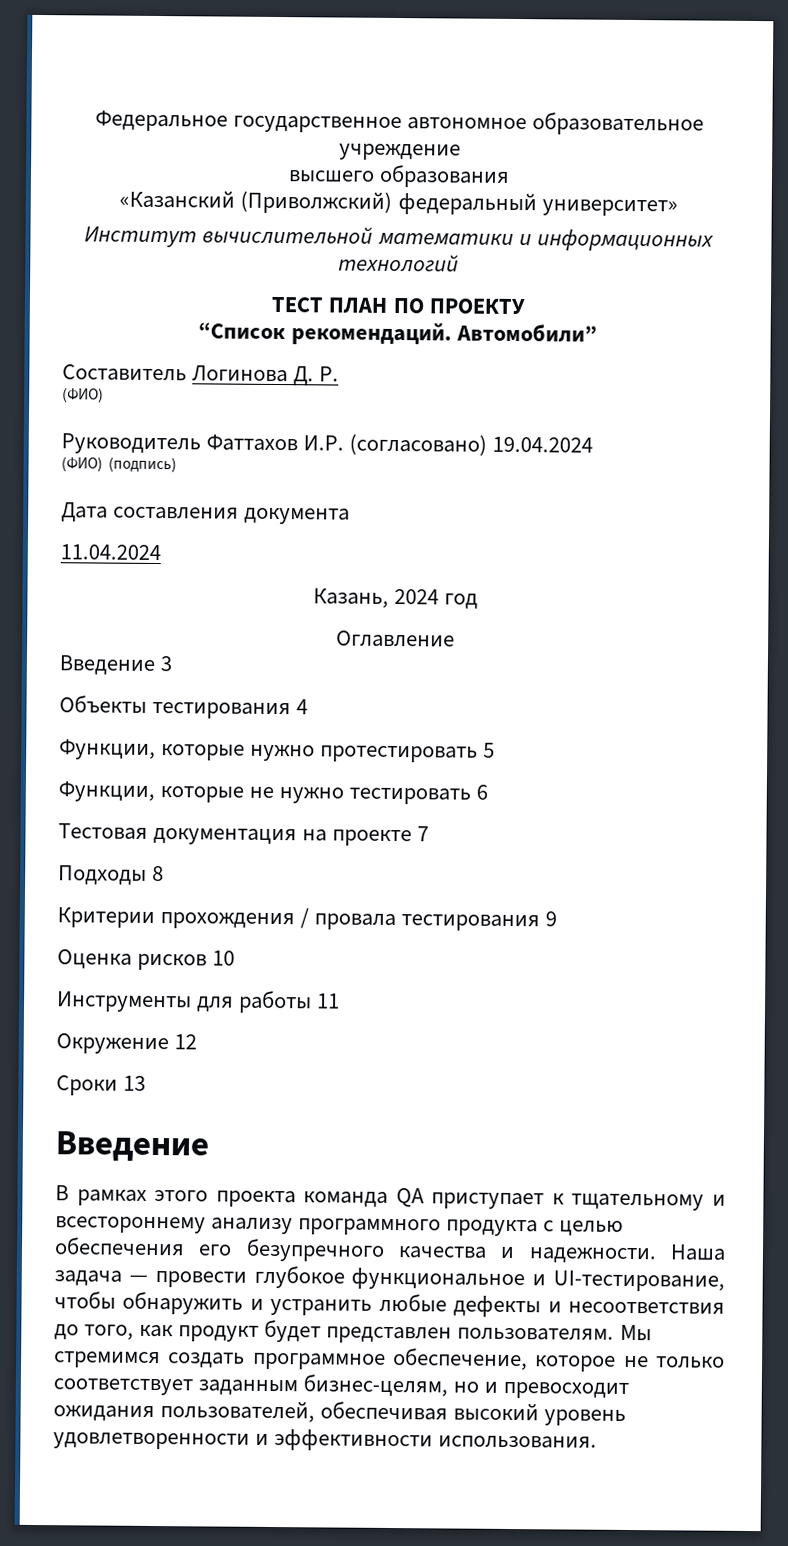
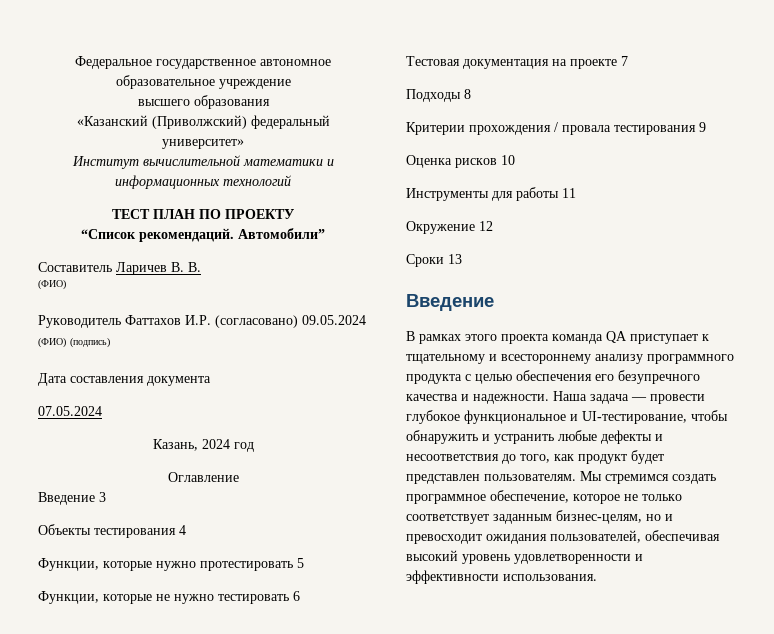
- Составитель Логинова Д. Р.
+ Составитель Ларичев В. В.
- Руководитель Фаттахов И.Р. (согласовано) 19.04.2024
+ Руководитель Фаттахов И.Р. (согласовано) 09.05.2024
- 11.04.2024
+ 07.05.2024

